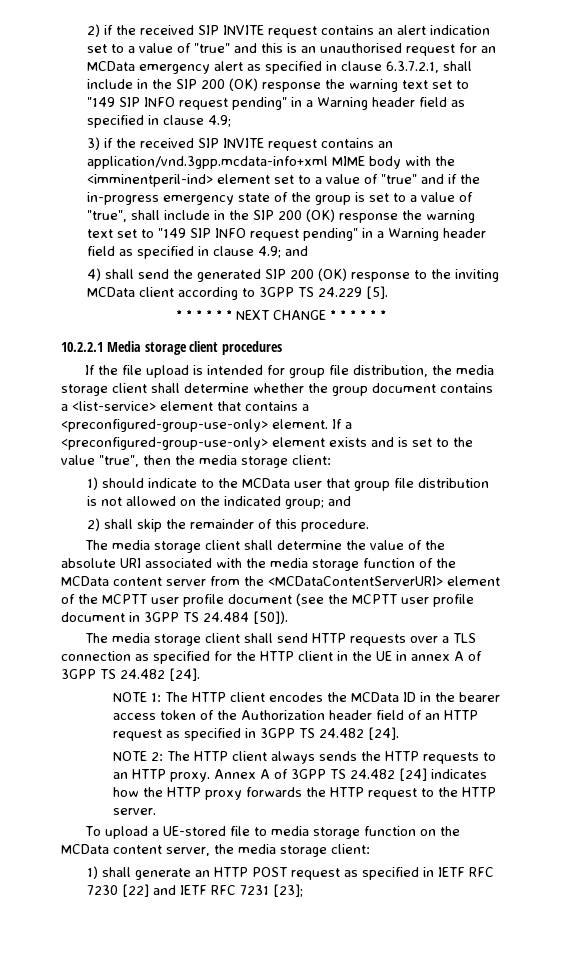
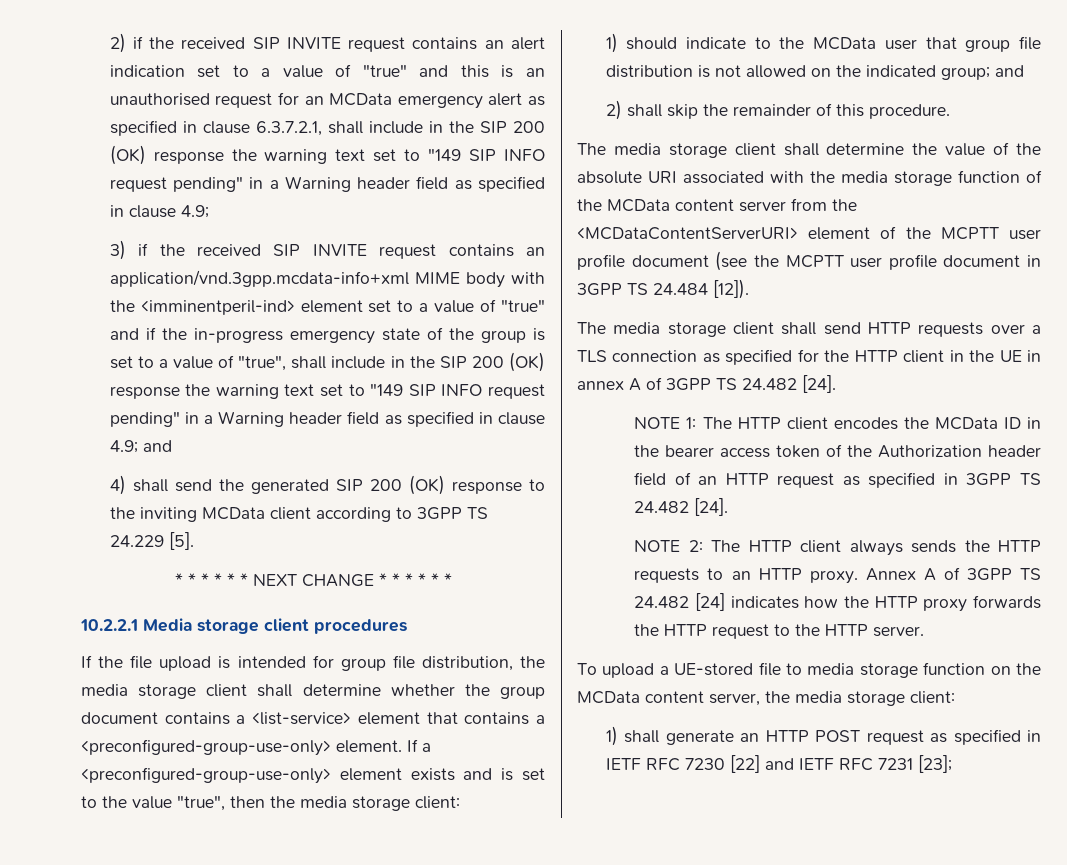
- The media storage client shall determine the value of the absolute URI associated with the media storage function of the MCData content server from the <MCDataContentServerURI> element of the MCPTT user profile document (see the MCPTT user profile document in 3GPP TS 24.484 [50]).
+ The media storage client shall determine the value of the absolute URI associated with the media storage function of the MCData content server from the <MCDataContentServerURI> element of the MCPTT user profile document (see the MCPTT user profile document in 3GPP TS 24.484 [12]).

